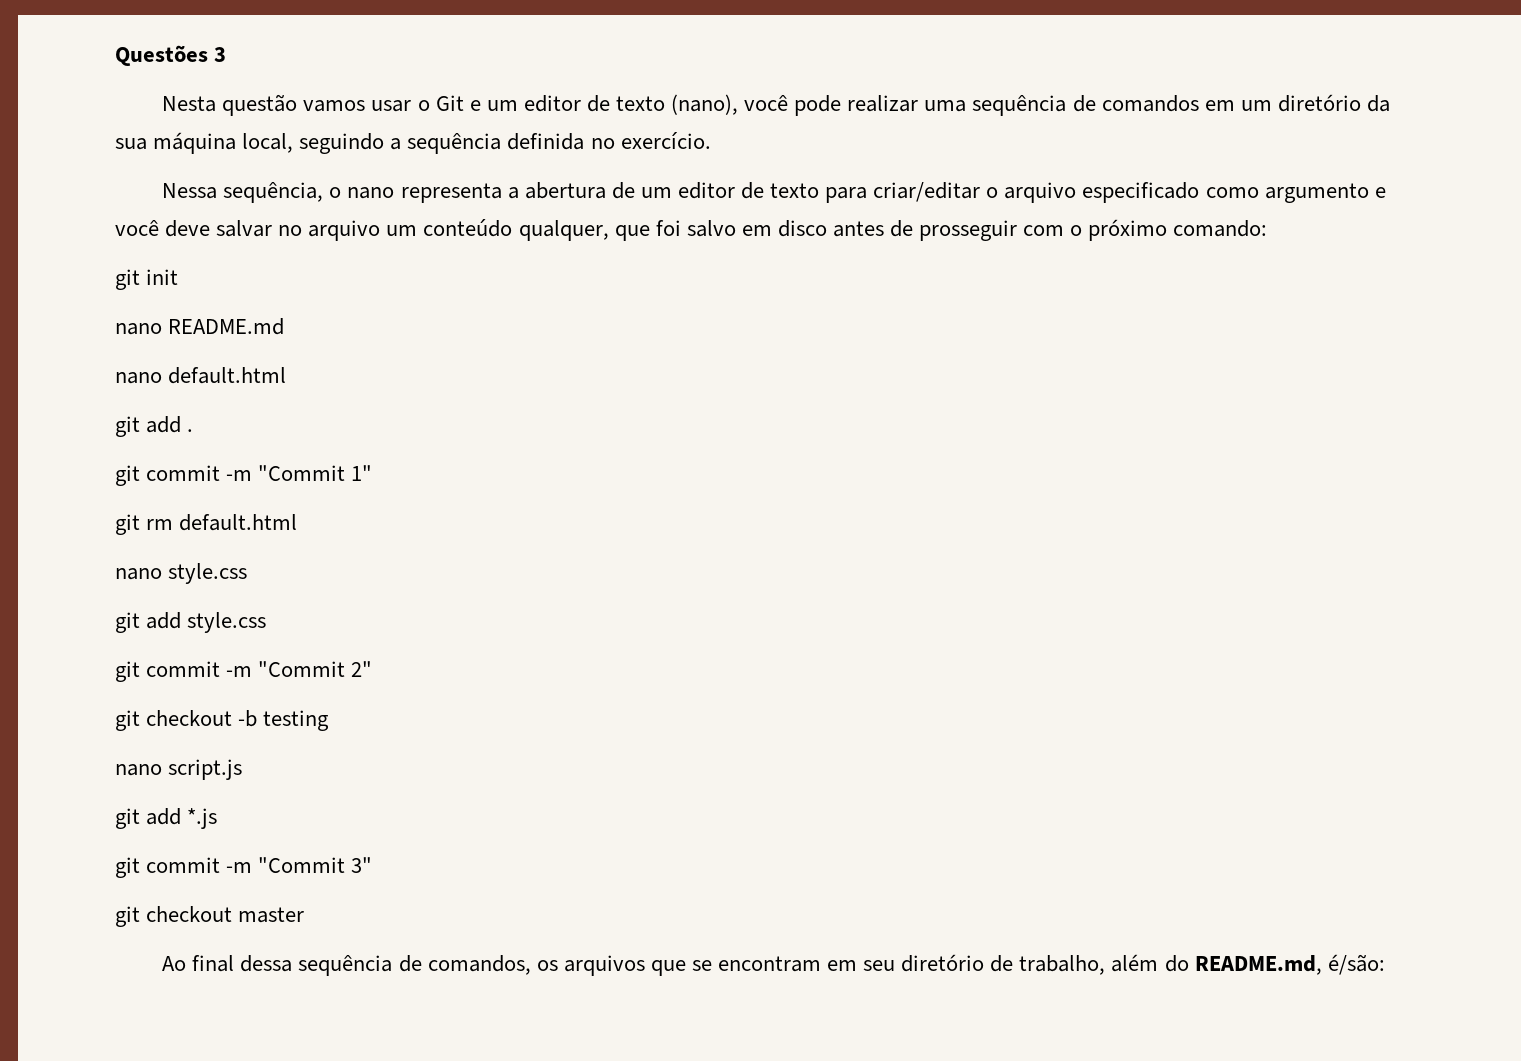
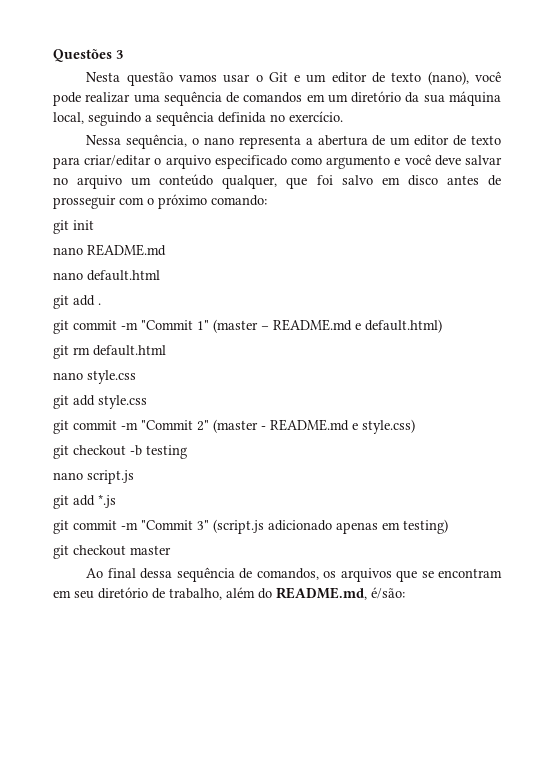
- git commit -m "Commit 1"
+ git commit -m "Commit 1" (master – README.md e default.html)
- git commit -m "Commit 2"
+ git commit -m "Commit 2" (master - README.md e style.css)
- git commit -m "Commit 3"
+ git commit -m "Commit 3" (script.js adicionado apenas em testing)

